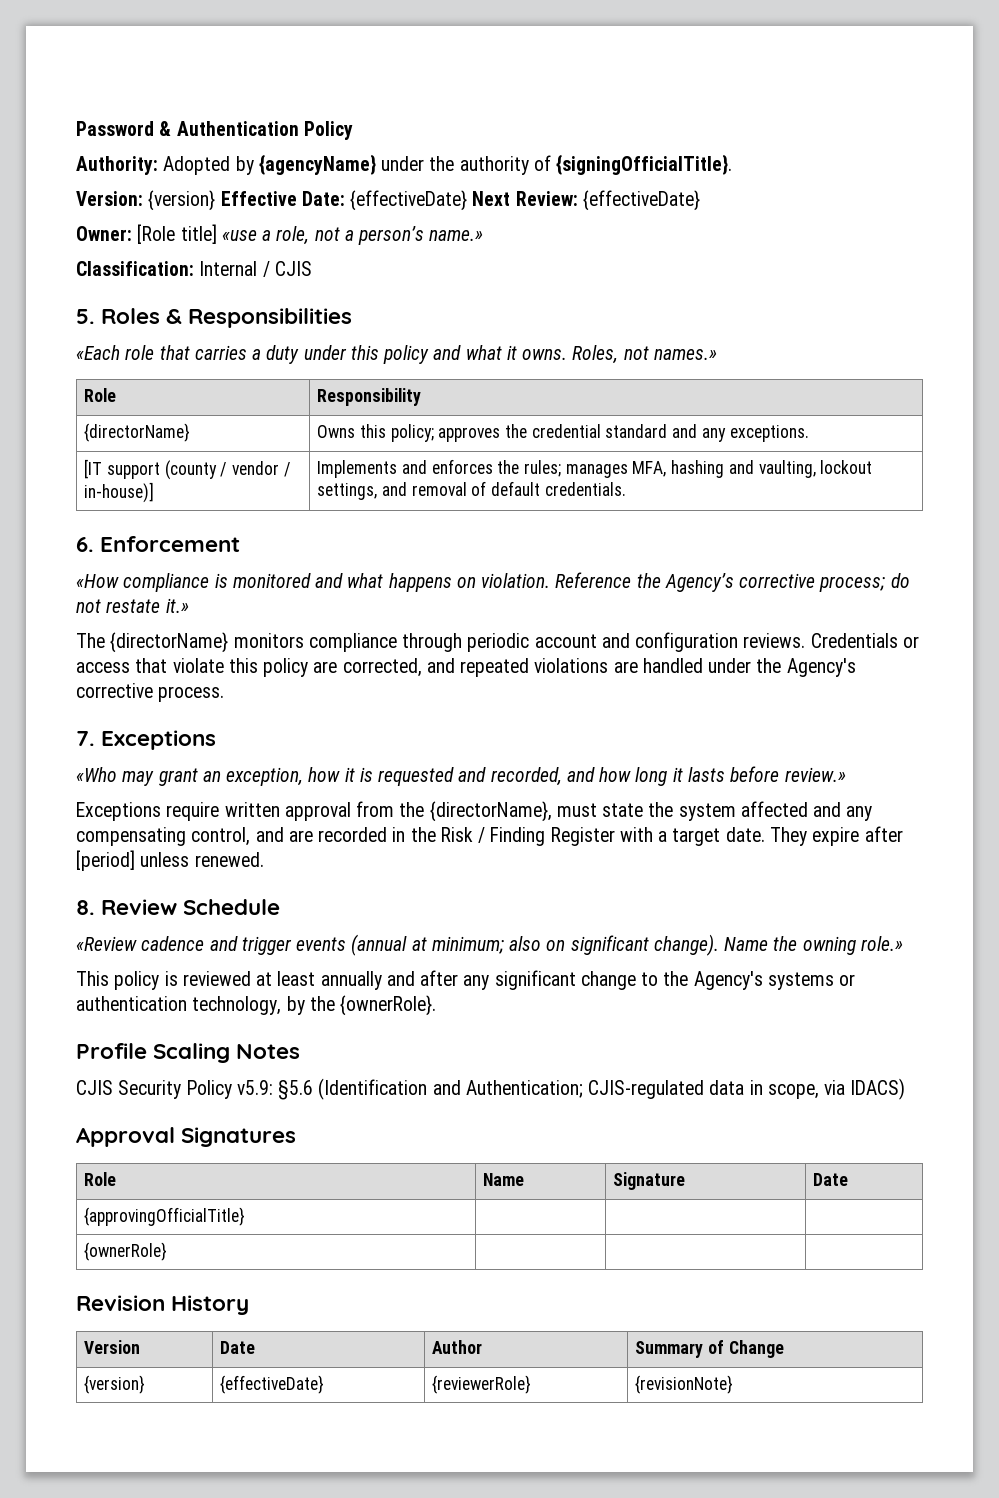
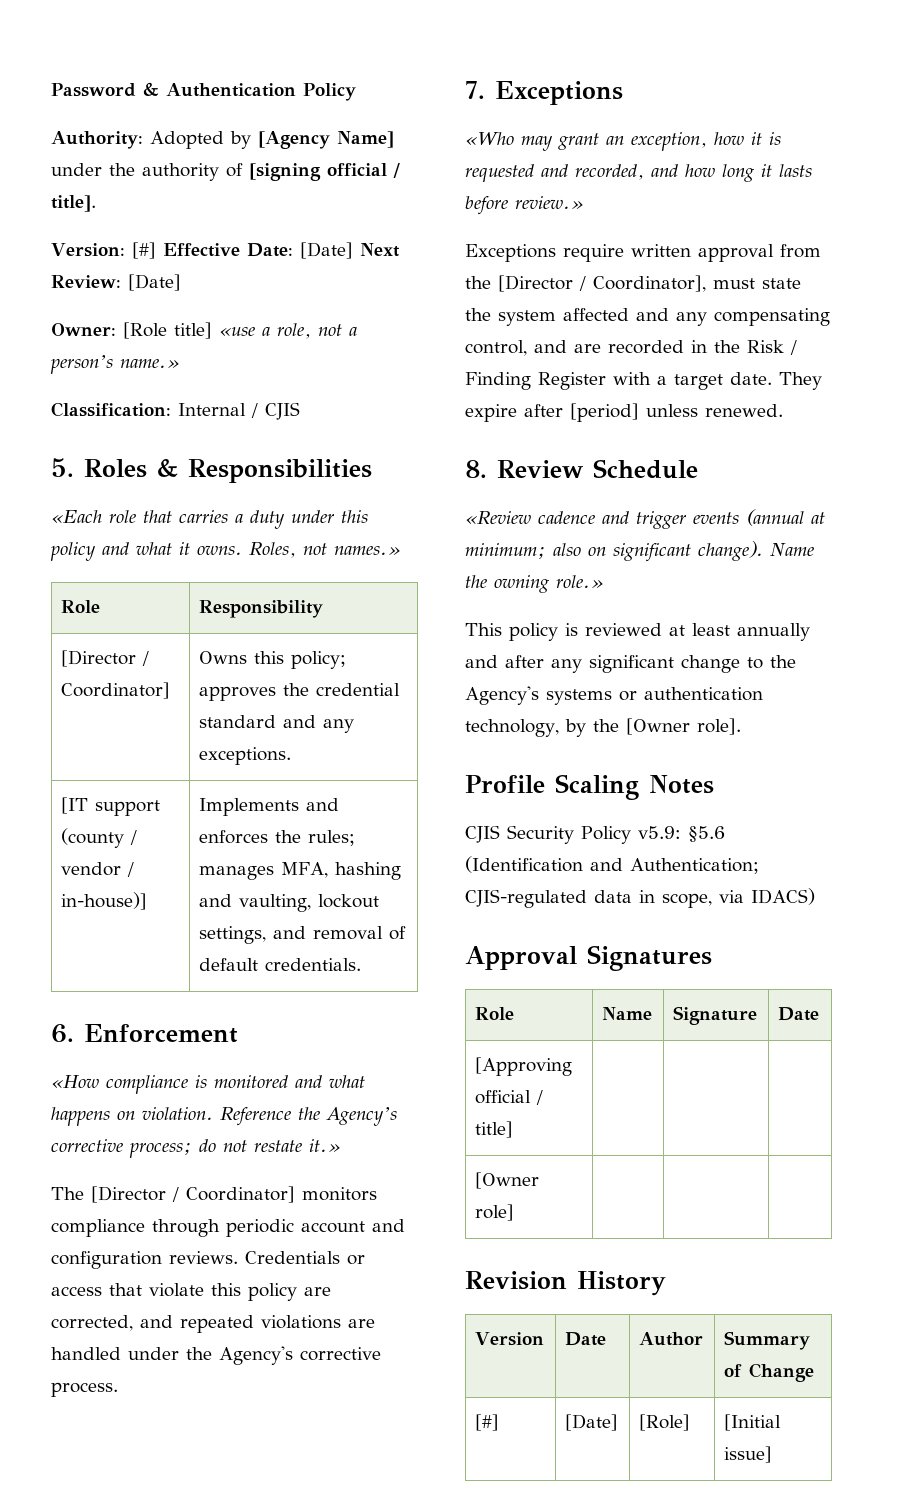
- Authority: Adopted by {agencyName} under the authority of {signingOfficialTitle}.
+ Authority: Adopted by [Agency Name] under the authority of [signing official / title].
- Version: {version} Effective Date: {effectiveDate} Next Review: {effectiveDate}
+ Version: [#] Effective Date: [Date] Next Review: [Date]
- {directorName} | Owns this policy; approves the credential standard and any exceptions.
+ [Director / Coordinator] | Owns this policy; approves the credential standard and any exceptions.
- The {directorName} monitors compliance through periodic account and configuration reviews.
+ The [Director / Coordinator] monitors compliance through periodic account and configuration reviews.
- Exceptions require written approval from the {directorName}, must state the system affected and any compensating control, and are recorded in the Risk / Finding Register with a target date.
+ Exceptions require written approval from the [Director / Coordinator], must state the system affected and any compensating control, and are recorded in the Risk / Finding Register with a target date.
- This policy is reviewed at least annually and after any significant change to the Agency's systems or authentication technology, by the {ownerRole}.
+ This policy is reviewed at least annually and after any significant change to the Agency's systems or authentication technology, by the [Owner role].
- {approvingOfficialTitle} | | |
- {ownerRole} | | |
+ [Approving official / title] | | |
+ [Owner role] | | |
- {version} | {effectiveDate} | {reviewerRole} | {revisionNote}
+ [#] | [Date] | [Role] | [Initial issue]

